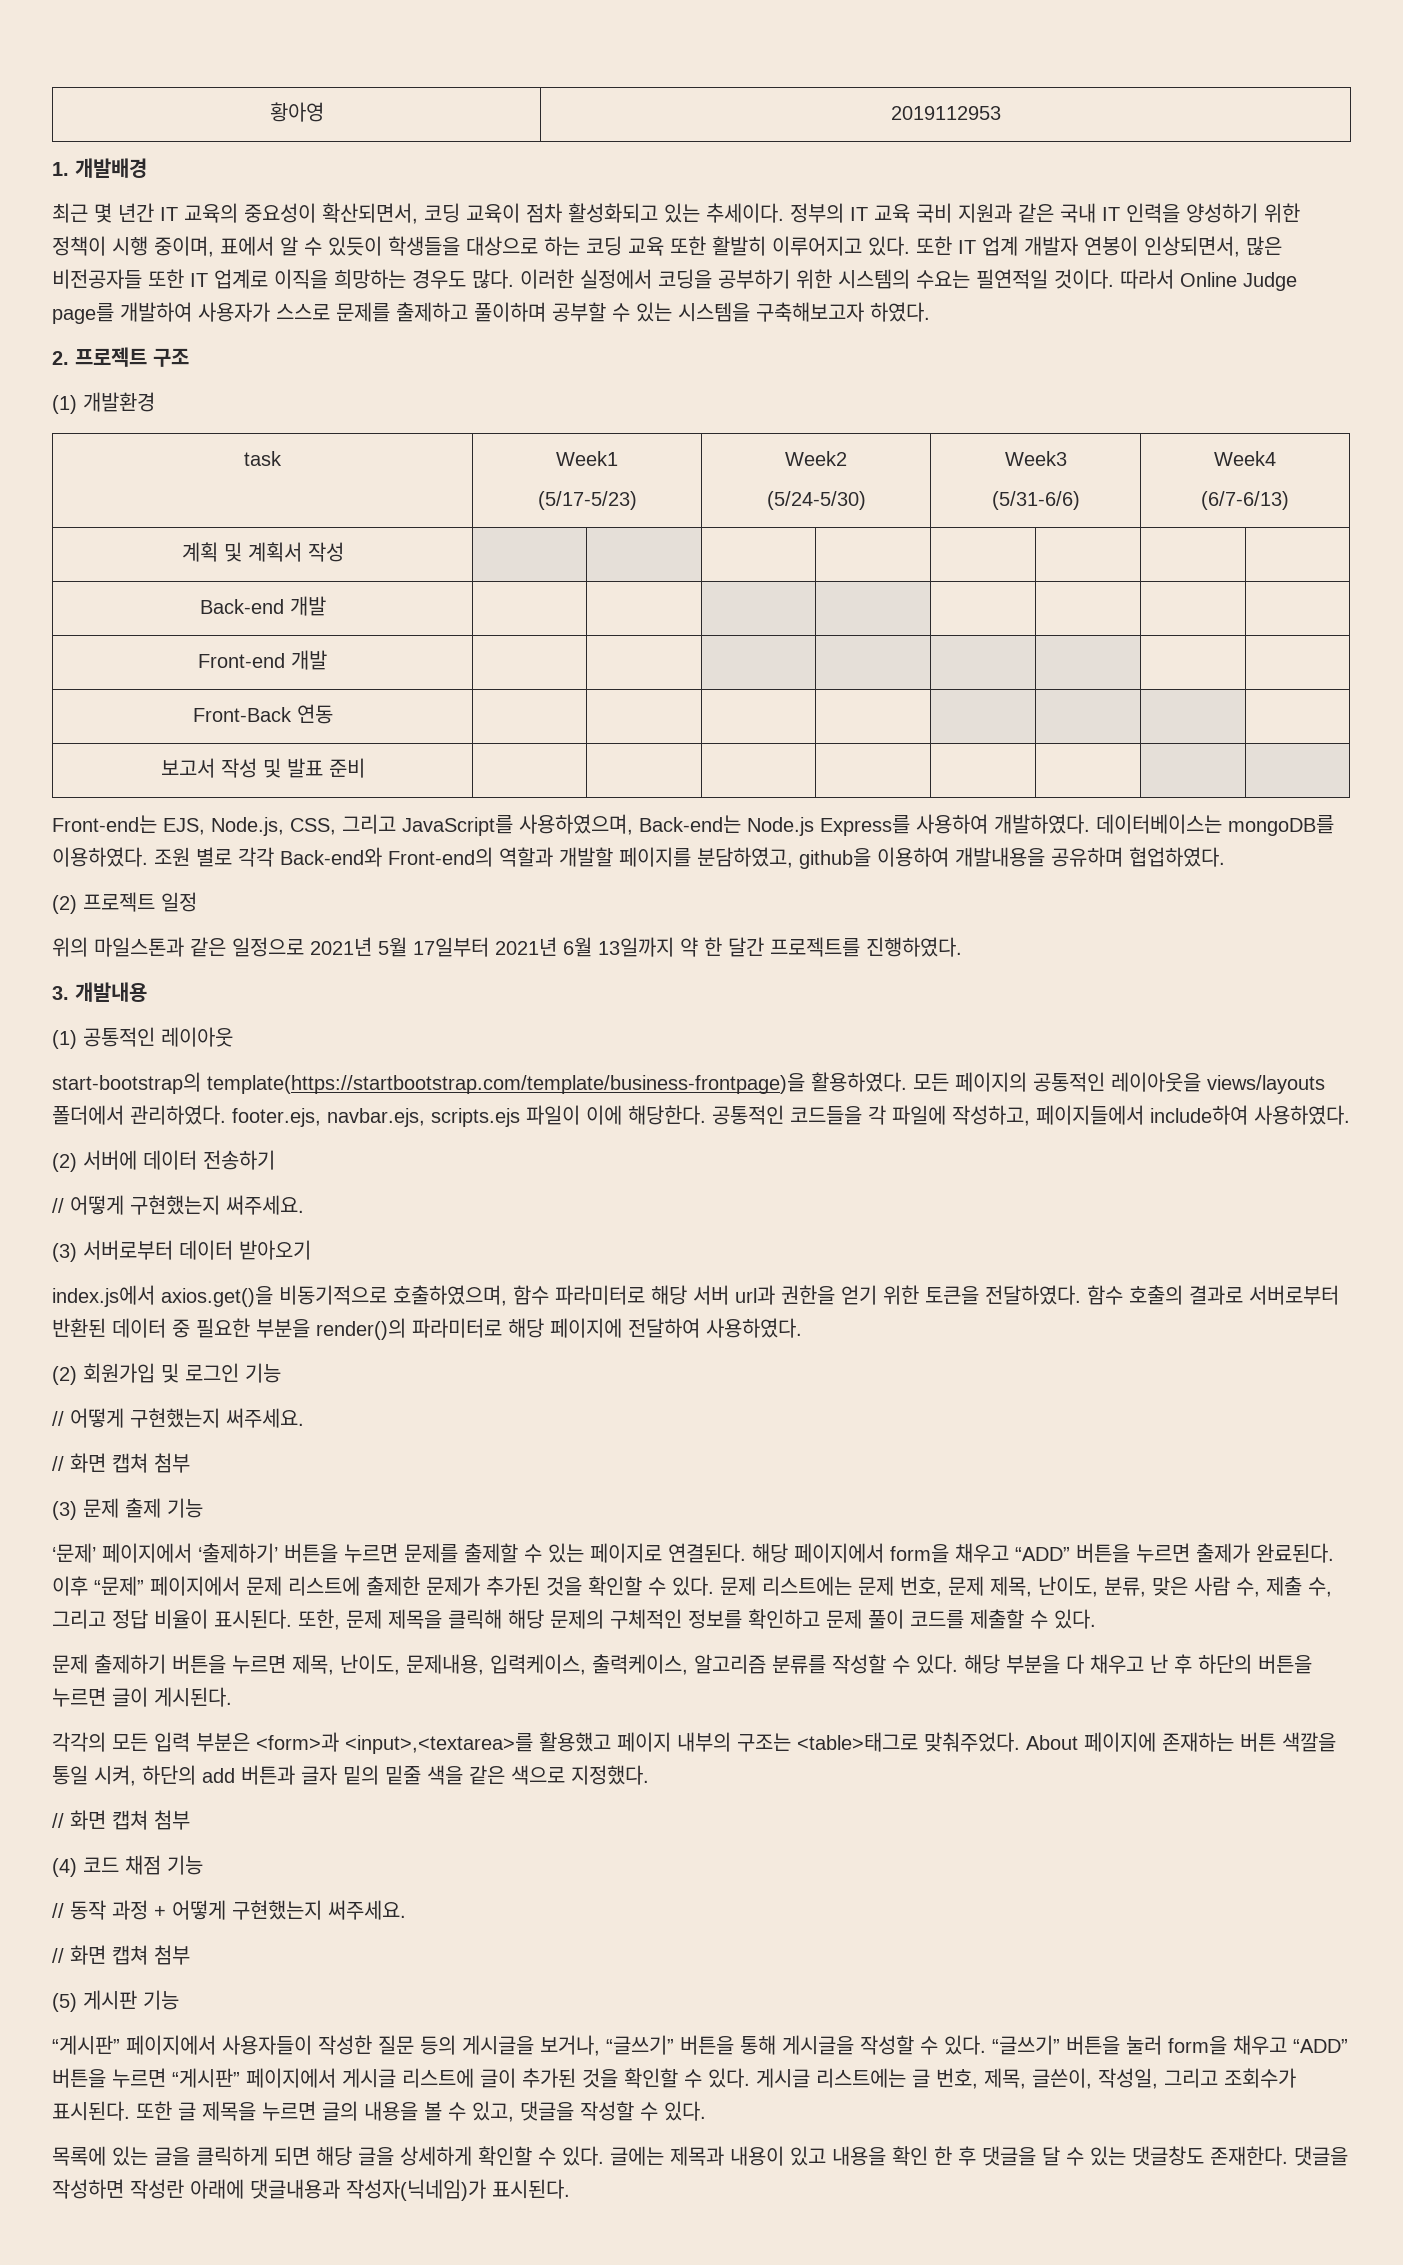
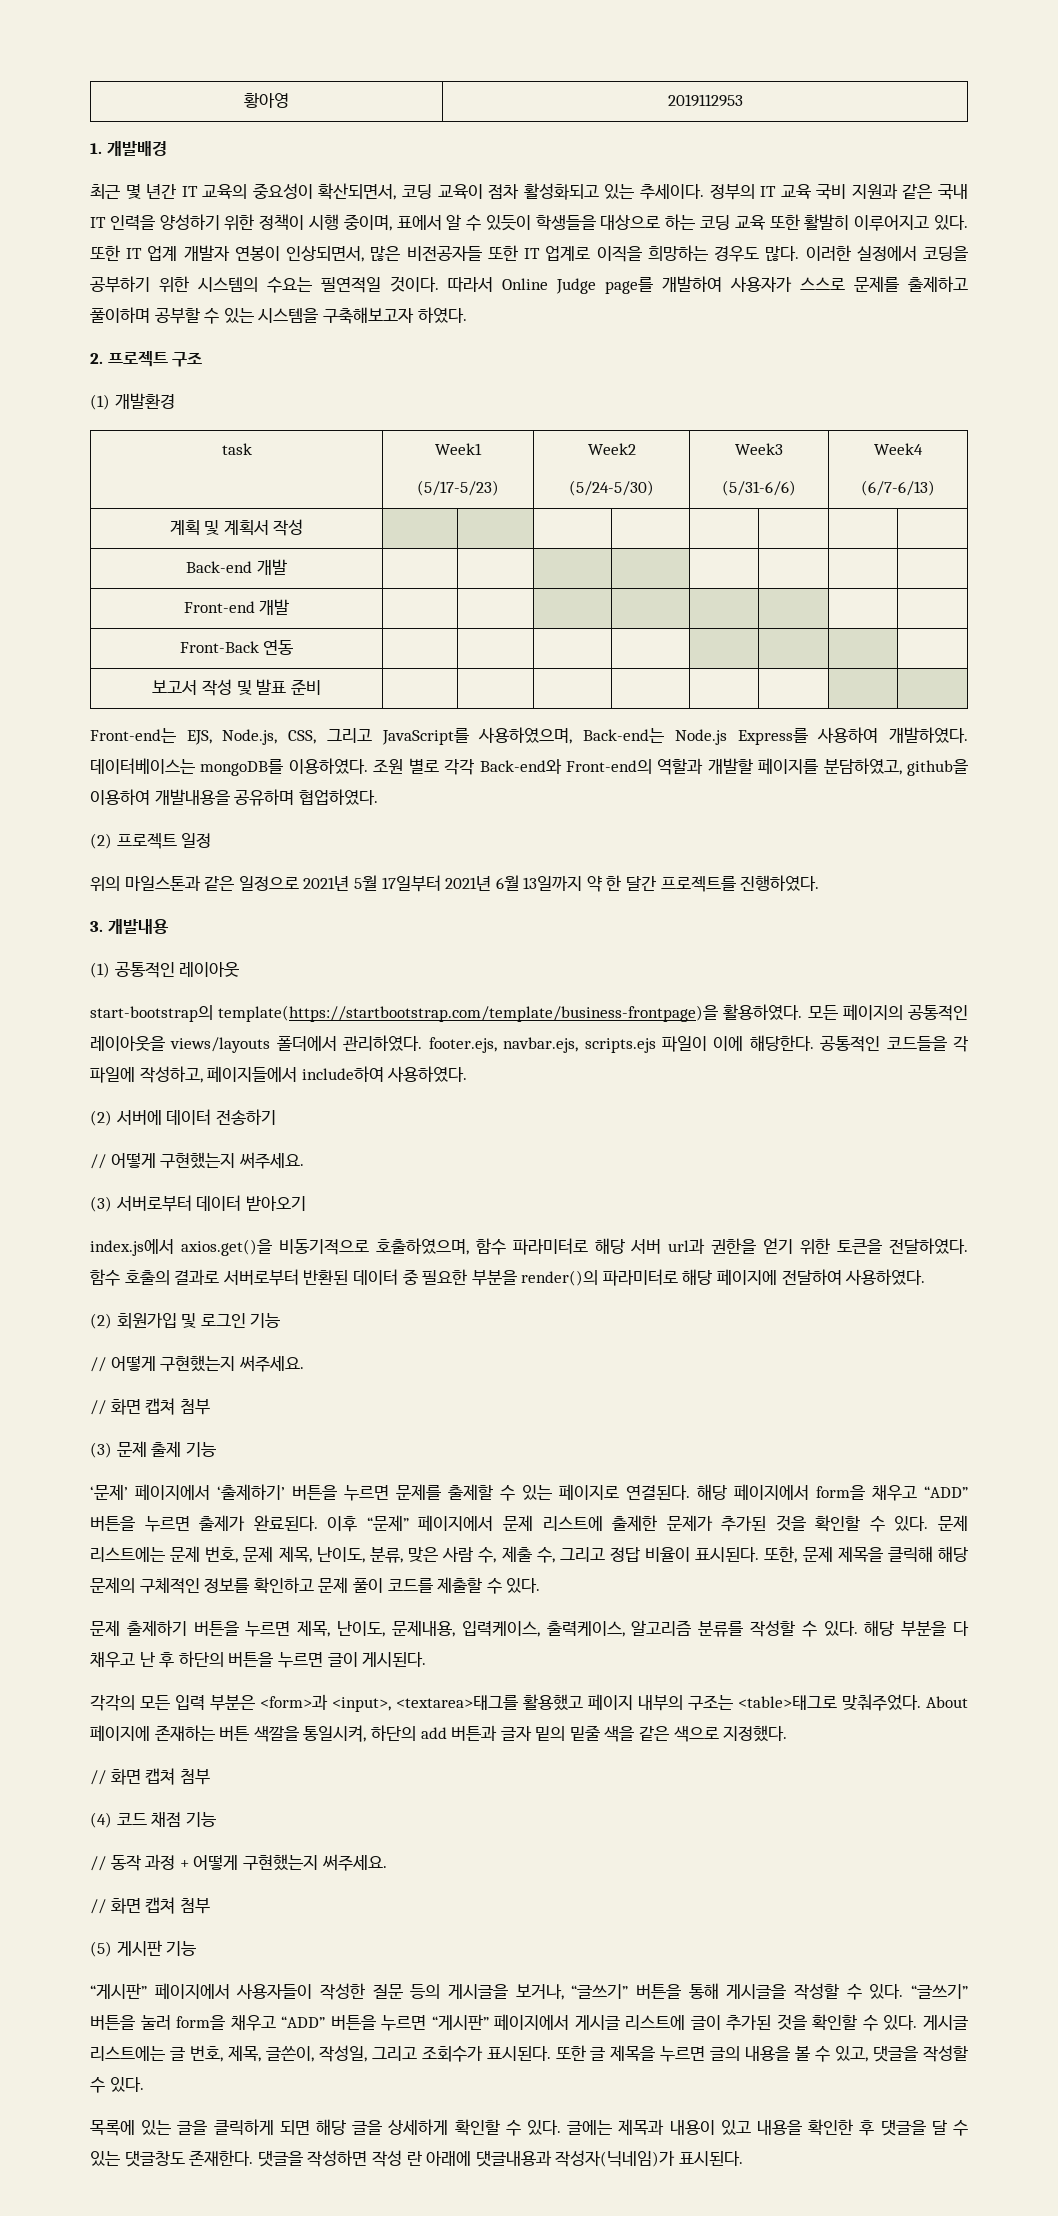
- 각각의 모든 입력 부분은 <form>과 <input>,<textarea>를 활용했고 페이지 내부의 구조는 <table>태그로 맞춰주었다.
+ 각각의 모든 입력 부분은 <form>과 <input>, <textarea>태그를 활용했고 페이지 내부의 구조는 <table>태그로 맞춰주었다.
- About 페이지에 존재하는 버튼 색깔을 통일 시켜, 하단의 add 버튼과 글자 밑의 밑줄 색을 같은 색으로 지정했다.
+ About 페이지에 존재하는 버튼 색깔을 통일시켜, 하단의 add 버튼과 글자 밑의 밑줄 색을 같은 색으로 지정했다.
- 글에는 제목과 내용이 있고 내용을 확인 한 후 댓글을 달 수 있는 댓글창도 존재한다.
+ 글에는 제목과 내용이 있고 내용을 확인한 후 댓글을 달 수 있는 댓글창도 존재한다.
- 댓글을 작성하면 작성란 아래에 댓글내용과 작성자(닉네임)가 표시된다.
+ 댓글을 작성하면 작성 란 아래에 댓글내용과 작성자(닉네임)가 표시된다.

